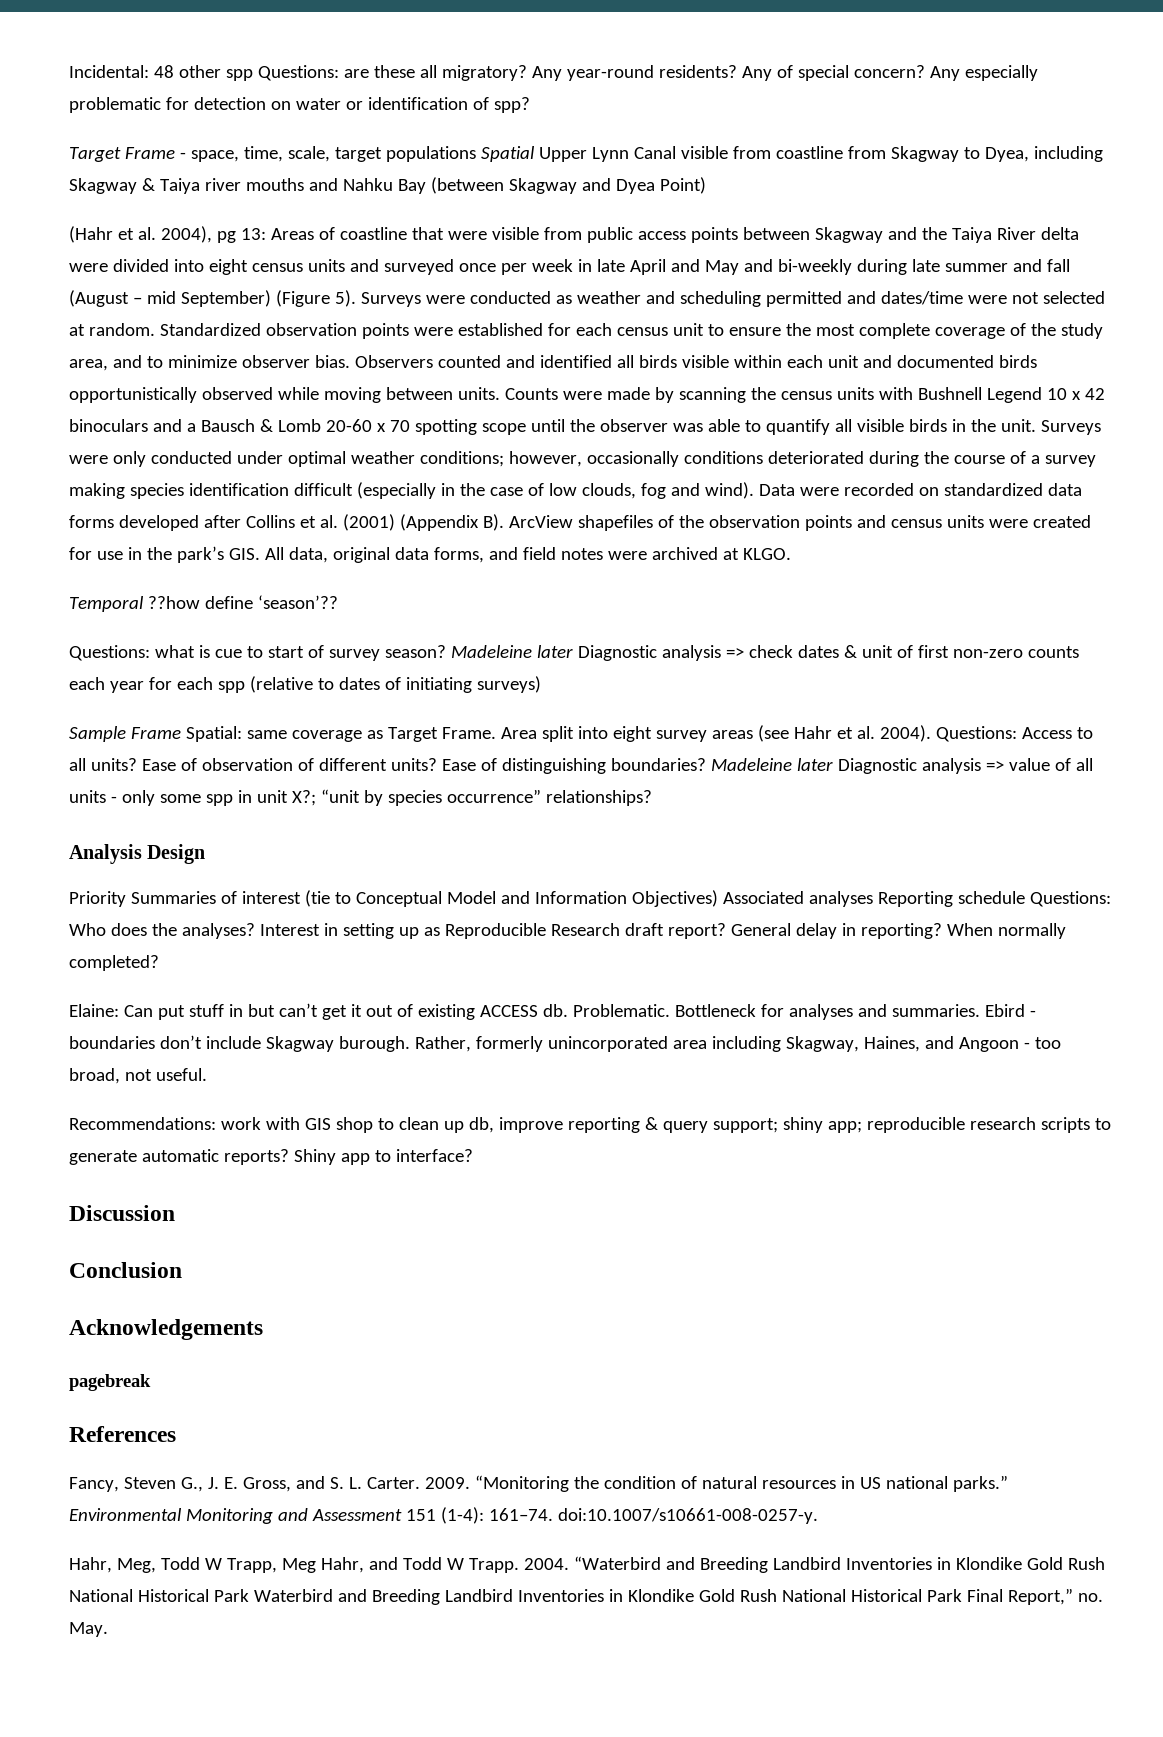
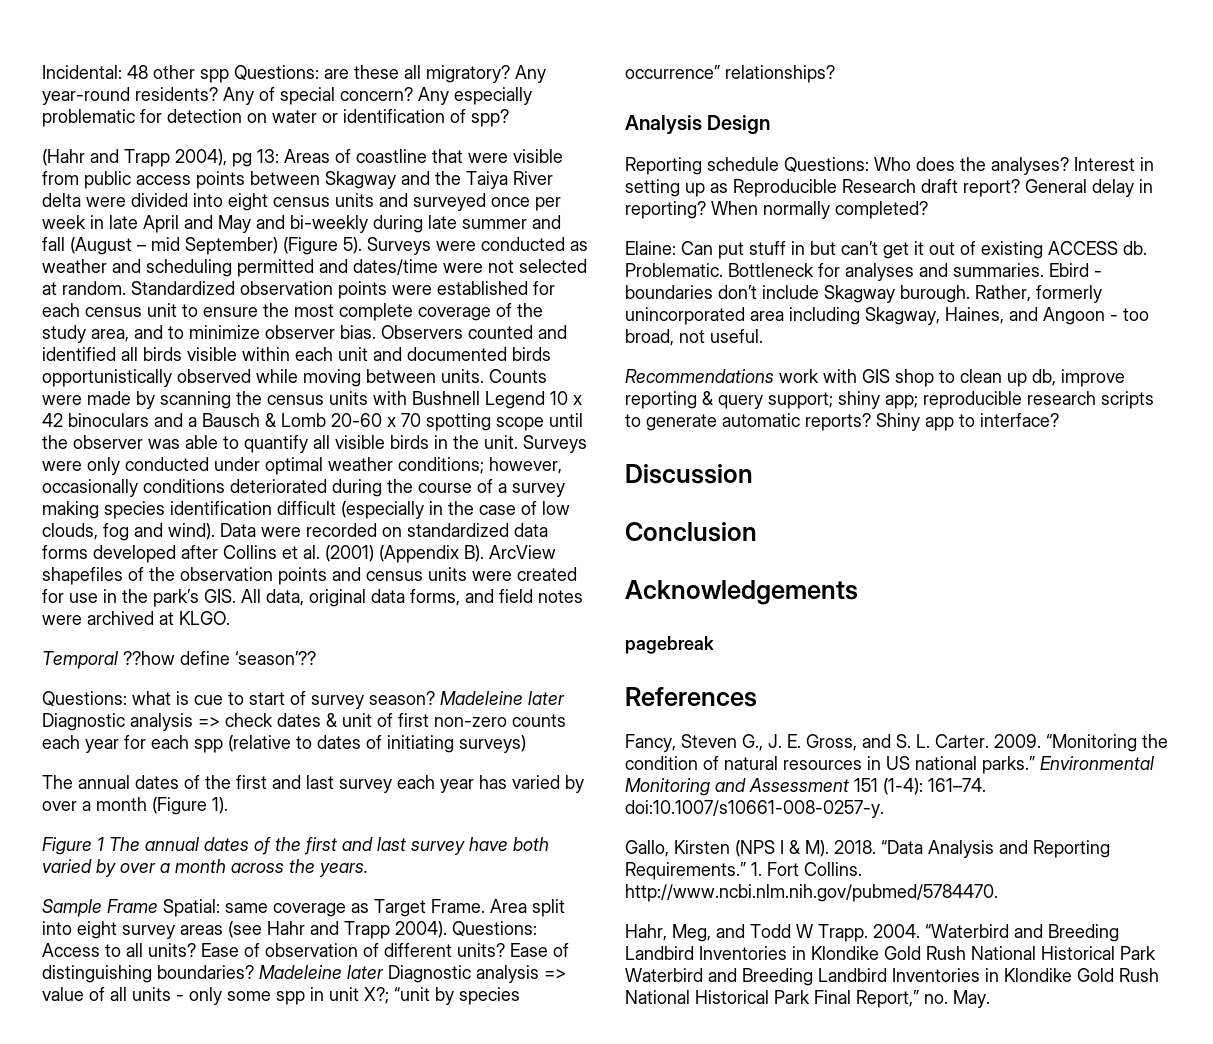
- Target Frame - space, time, scale, target populations Spatial Upper Lynn Canal visible from coastline from Skagway to Dyea, including Skagway & Taiya river mouths and Nahku Bay (between Skagway and Dyea Point)
- (Hahr et al. 2004), pg 13: Areas of coastline that were visible from public access points between Skagway and the Taiya River delta were divided into eight census units and surveyed once per week in late April and May and bi-weekly during late summer and fall (August – mid September) (Figure 5).
+ (Hahr and Trapp 2004), pg 13: Areas of coastline that were visible from public access points between Skagway and the Taiya River delta were divided into eight census units and surveyed once per week in late April and May and bi-weekly during late summer and fall (August – mid September) (Figure 5).
+ The annual dates of the first and last survey each year has varied by over a month (Figure 1).
+ Figure 1 The annual dates of the first and last survey have both varied by over a month across the years.
- Area split into eight survey areas (see Hahr et al. 2004).
+ Area split into eight survey areas (see Hahr and Trapp 2004).
- Priority Summaries of interest (tie to Conceptual Model and Information Objectives) Associated analyses Reporting schedule Questions: Who does the analyses?
+ Reporting schedule Questions: Who does the analyses?
- Recommendations: work with GIS shop to clean up db, improve reporting & query support; shiny app; reproducible research scripts to generate automatic reports?
+ Recommendations work with GIS shop to clean up db, improve reporting & query support; shiny app; reproducible research scripts to generate automatic reports?
- Hahr, Meg, Todd W Trapp, Meg Hahr, and Todd W Trapp.
+ Gallo, Kirsten (NPS I & M). 2018. “Data Analysis and Reporting Requirements.” 1. Fort Collins. http://www.ncbi.nlm.nih.gov/pubmed/5784470.
+ Hahr, Meg, and Todd W Trapp.

